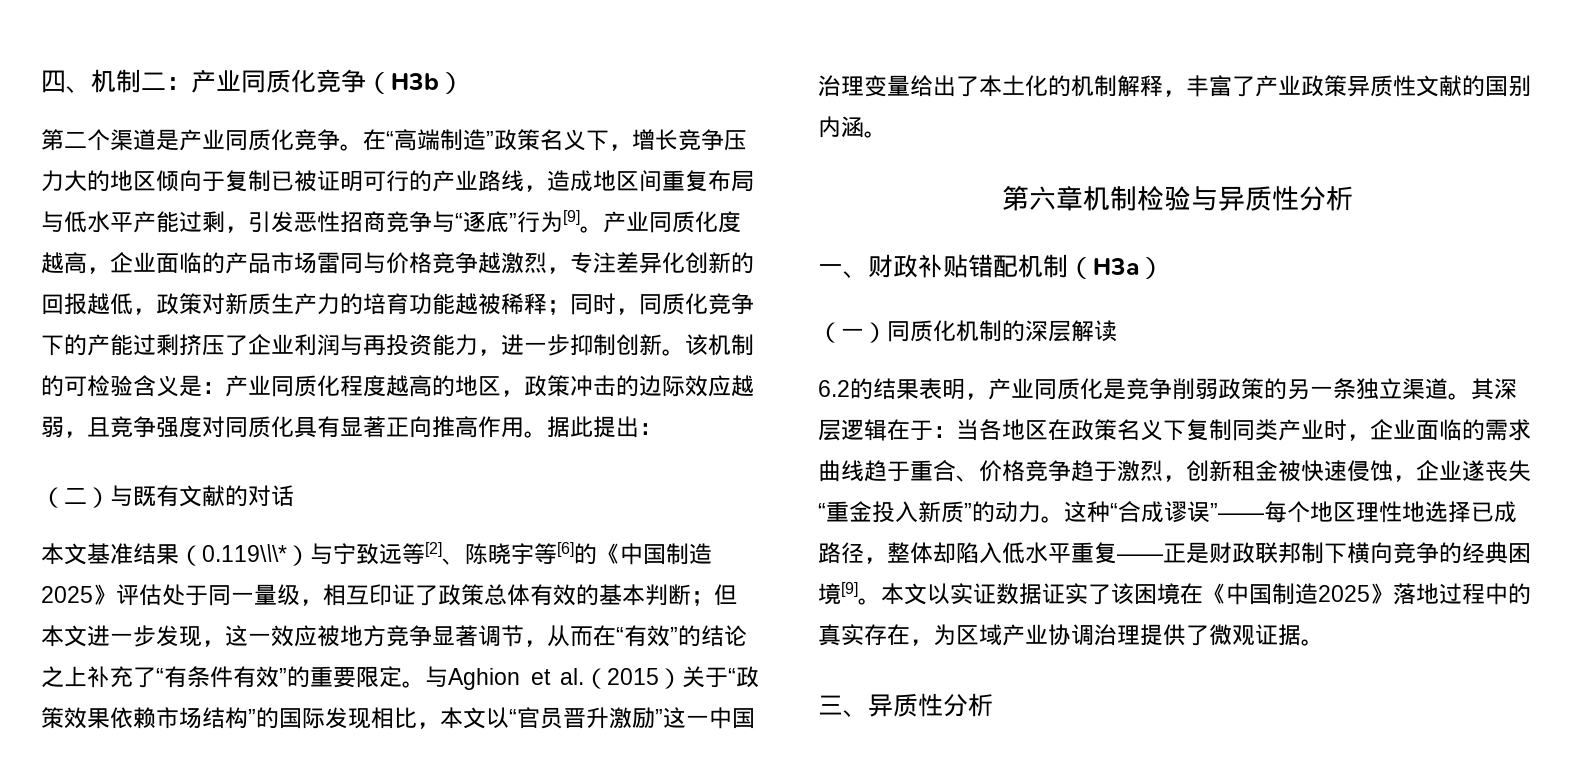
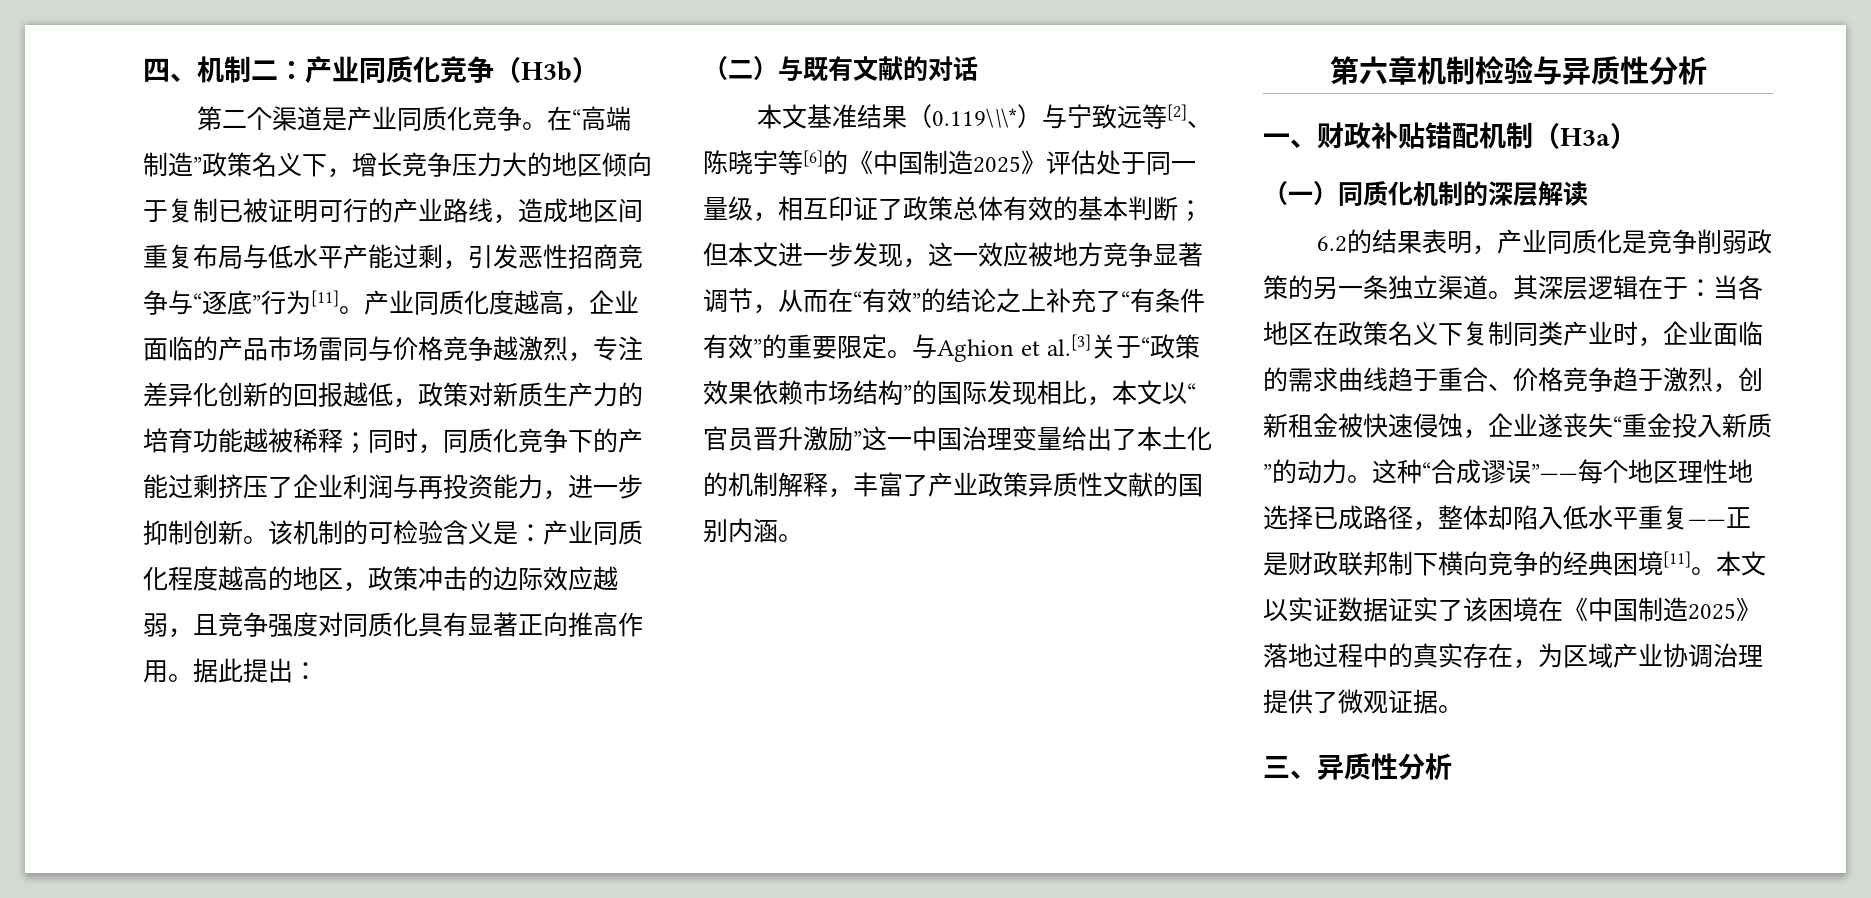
- 在“高端制造”政策名义下，增长竞争压力大的地区倾向于复制已被证明可行的产业路线，造成地区间重复布局与低水平产能过剩，引发恶性招商竞争与“逐底”行为[9]。
+ 在“高端制造”政策名义下，增长竞争压力大的地区倾向于复制已被证明可行的产业路线，造成地区间重复布局与低水平产能过剩，引发恶性招商竞争与“逐底”行为[11]。
- 与Aghion et al.（2015）关于“政策效果依赖市场结构”的国际发现相比，本文以“官员晋升激励”这一中国治理变量给出了本土化的机制解释，丰富了产业政策异质性文献的国别内涵。
+ 与Aghion et al.[3]关于“政策效果依赖市场结构”的国际发现相比，本文以“官员晋升激励”这一中国治理变量给出了本土化的机制解释，丰富了产业政策异质性文献的国别内涵。
- 这种“合成谬误”——每个地区理性地选择已成路径，整体却陷入低水平重复——正是财政联邦制下横向竞争的经典困境[9]。
+ 这种“合成谬误”——每个地区理性地选择已成路径，整体却陷入低水平重复——正是财政联邦制下横向竞争的经典困境[11]。

